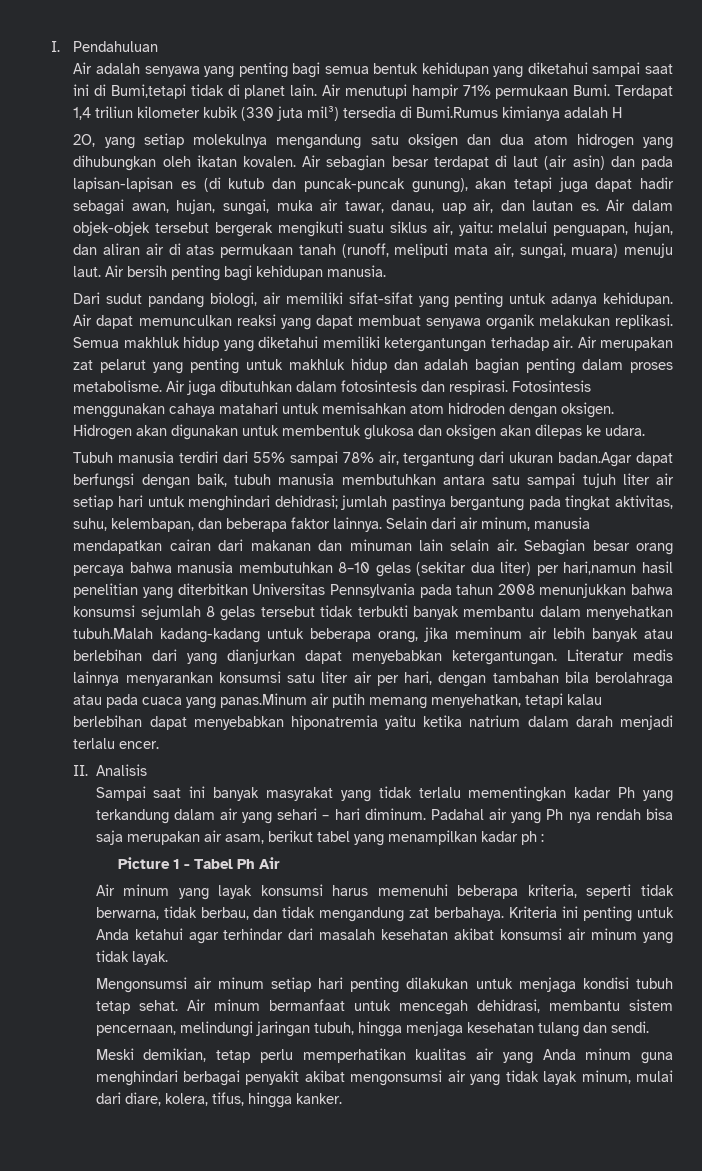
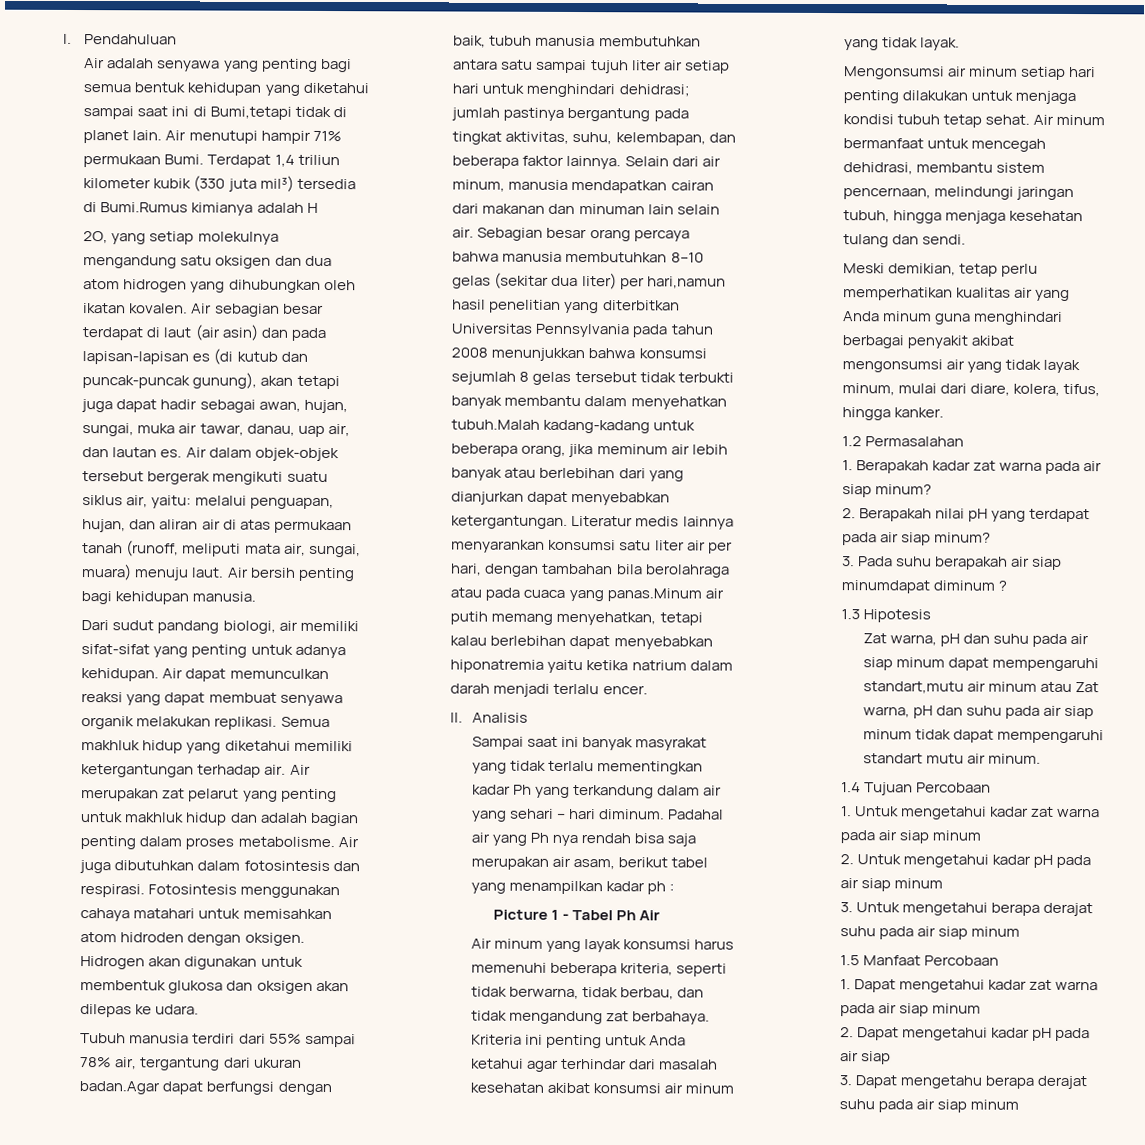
+ 1.2 Permasalahan
+ 1. Berapakah kadar zat warna pada air siap minum?
+ 2. Berapakah nilai pH yang terdapat pada air siap minum?
+ 3. Pada suhu berapakah air siap minumdapat diminum ?
+ 1.3 Hipotesis
+ Zat warna, pH dan suhu pada air siap minum dapat mempengaruhi standart,mutu air minum atau Zat warna, pH dan suhu pada air siap minum tidak dapat mempengaruhi standart mutu air minum.
+ 1.4 Tujuan Percobaan
+ 1. Untuk mengetahui kadar zat warna pada air siap minum
+ 2. Untuk mengetahui kadar pH pada air siap minum
+ 3. Untuk mengetahui berapa derajat suhu pada air siap minum
+ 1.5 Manfaat Percobaan
+ 1. Dapat mengetahui kadar zat warna pada air siap minum
+ 2. Dapat mengetahui kadar pH pada air siap
+ 3. Dapat mengetahu berapa derajat suhu pada air siap minum

